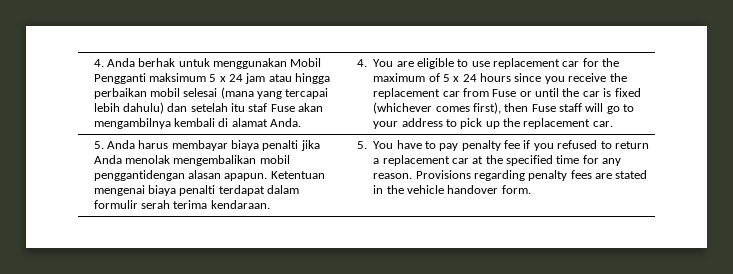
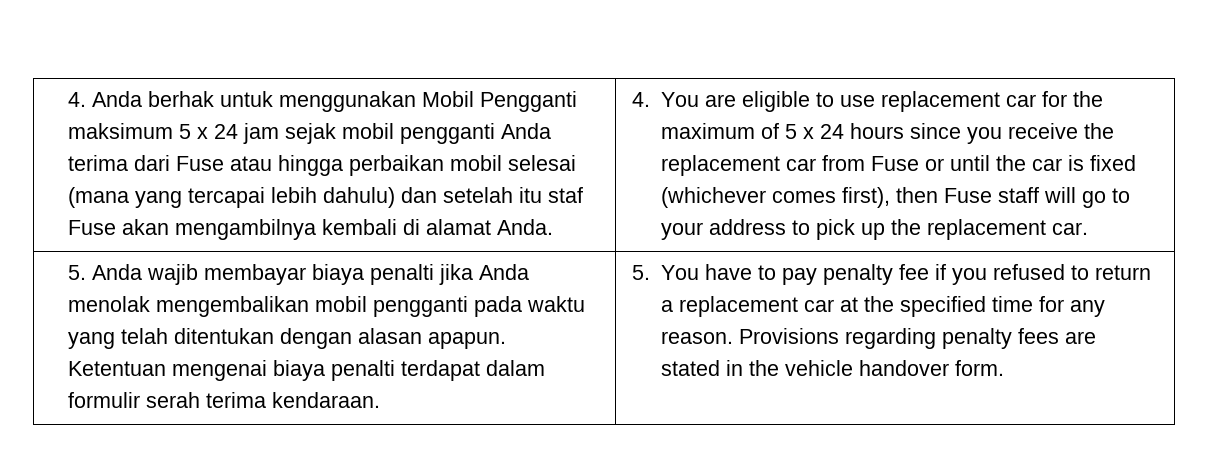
- 4. Anda berhak untuk menggunakan Mobil Pengganti maksimum 5 x 24 jam atau hingga perbaikan mobil selesai (mana yang tercapai lebih dahulu) dan setelah itu staf Fuse akan mengambilnya kembali di alamat Anda.
+ 4. Anda berhak untuk menggunakan Mobil Pengganti maksimum 5 x 24 jam sejak mobil pengganti Anda terima dari Fuse atau hingga perbaikan mobil selesai (mana yang tercapai lebih dahulu) dan setelah itu staf Fuse akan mengambilnya kembali di alamat Anda.
- 5. Anda harus membayar biaya penalti jika Anda menolak mengembalikan mobil penggantidengan alasan apapun.
+ 5. Anda wajib membayar biaya penalti jika Anda menolak mengembalikan mobil pengganti pada waktu yang telah ditentukan dengan alasan apapun.

